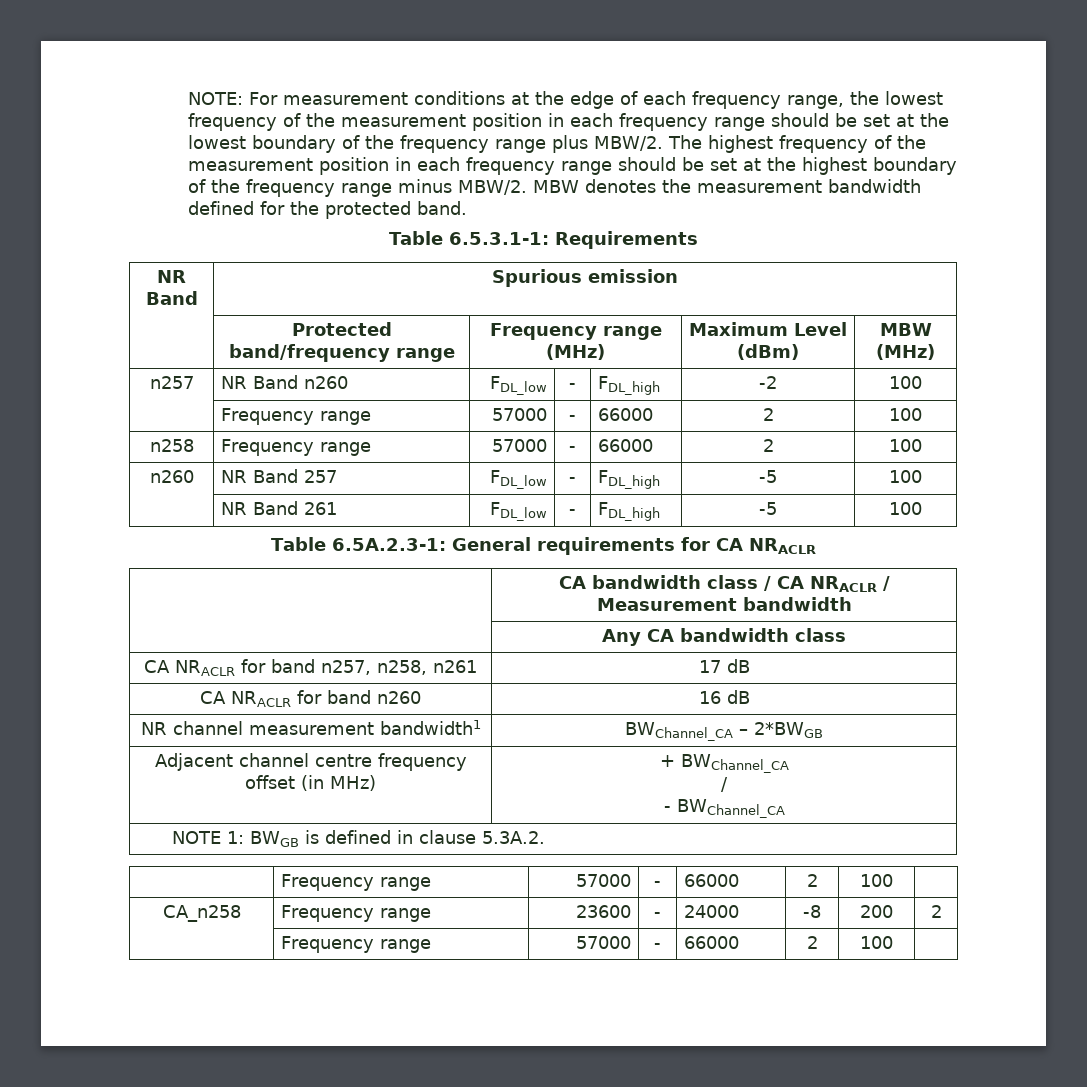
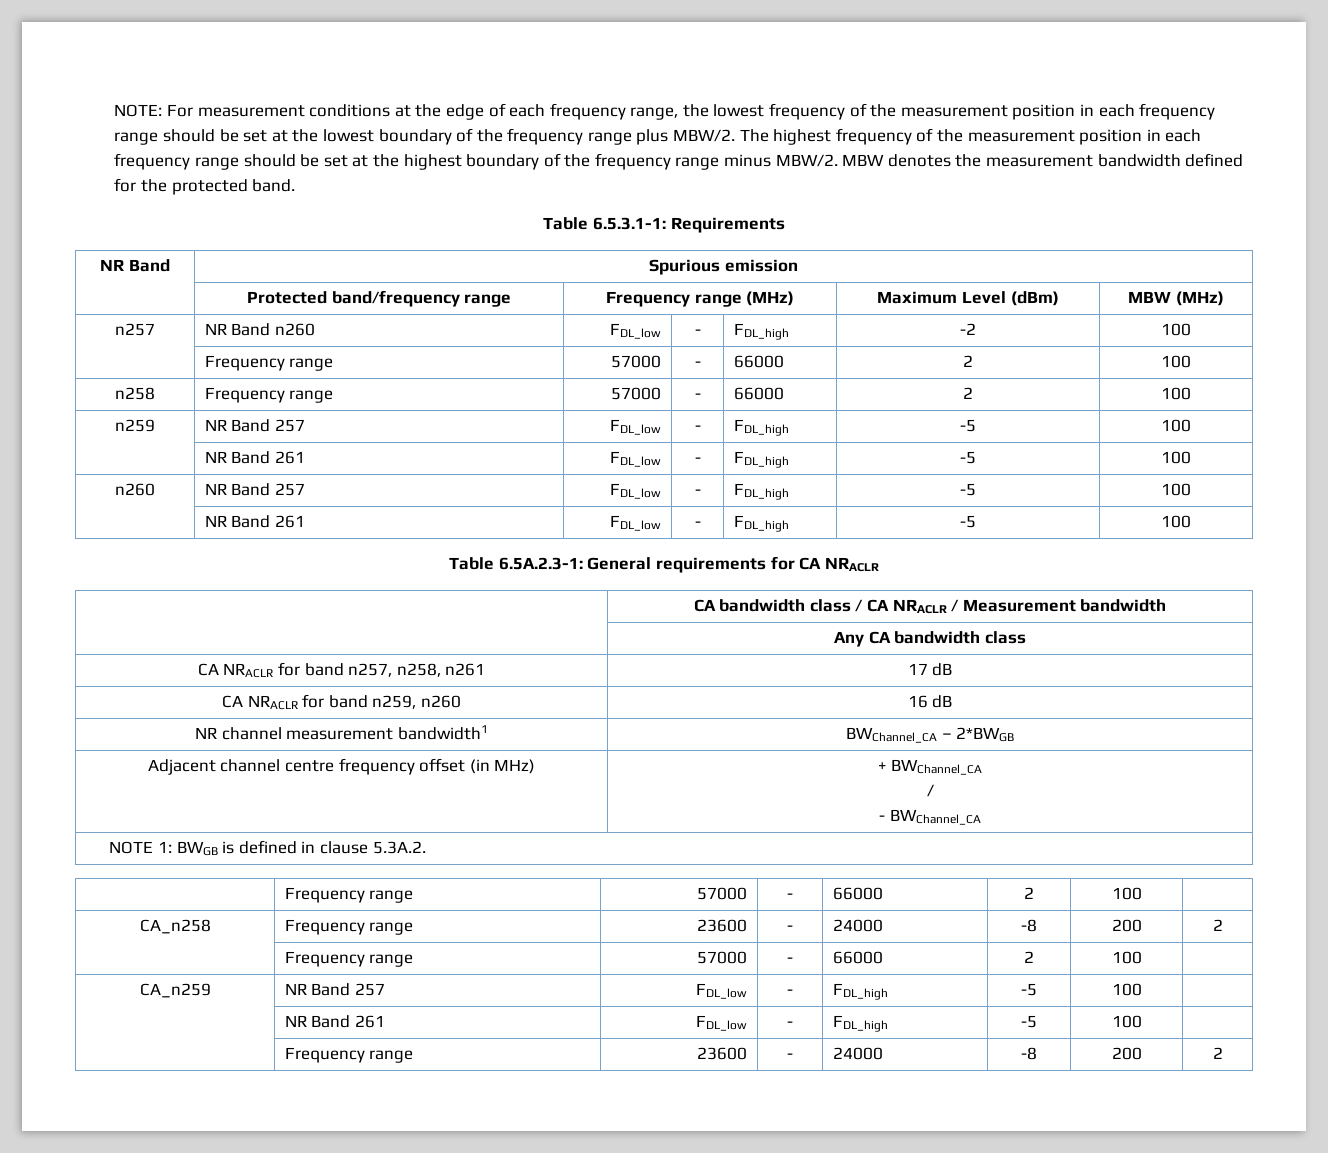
+ n259 | NR Band 257 | FDL_low | - | FDL_high | -5 | 100
+ | NR Band 261 | FDL_low | - | FDL_high | -5 | 100
- CA NRACLR for band n260 | 16 dB
+ CA NRACLR for band n259, n260 | 16 dB
+ CA_n259 | NR Band 257 | FDL_low | - | FDL_high | -5 | 100 |
+ | NR Band 261 | FDL_low | - | FDL_high | -5 | 100 |
+ | Frequency range | 23600 | - | 24000 | -8 | 200 | 2

